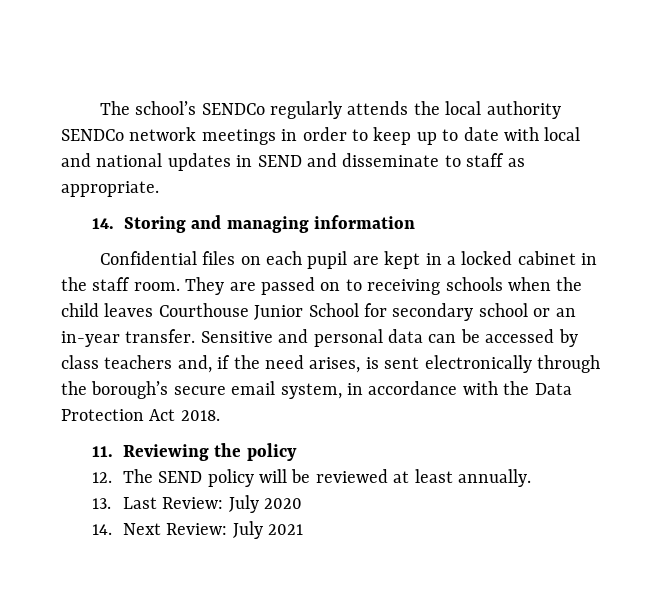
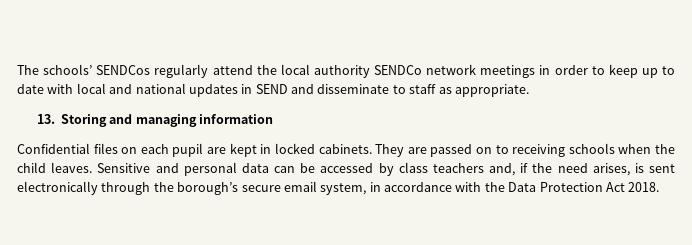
- The school’s SENDCo regularly attends the local authority SENDCo network meetings in order to keep up to date with local and national updates in SEND and disseminate to staff as appropriate.
+ The schools’ SENDCos regularly attend the local authority SENDCo network meetings in order to keep up to date with local and national updates in SEND and disseminate to staff as appropriate.
- 14. Storing and managing information
+ 13. Storing and managing information
- Confidential files on each pupil are kept in a locked cabinet in the staff room.
+ Confidential files on each pupil are kept in locked cabinets.
- They are passed on to receiving schools when the child leaves Courthouse Junior School for secondary school or an in-year transfer.
+ They are passed on to receiving schools when the child leaves.
- 11. Reviewing the policy
- 12. The SEND policy will be reviewed at least annually.
- 13. Last Review: July 2020
- 14. Next Review: July 2021

